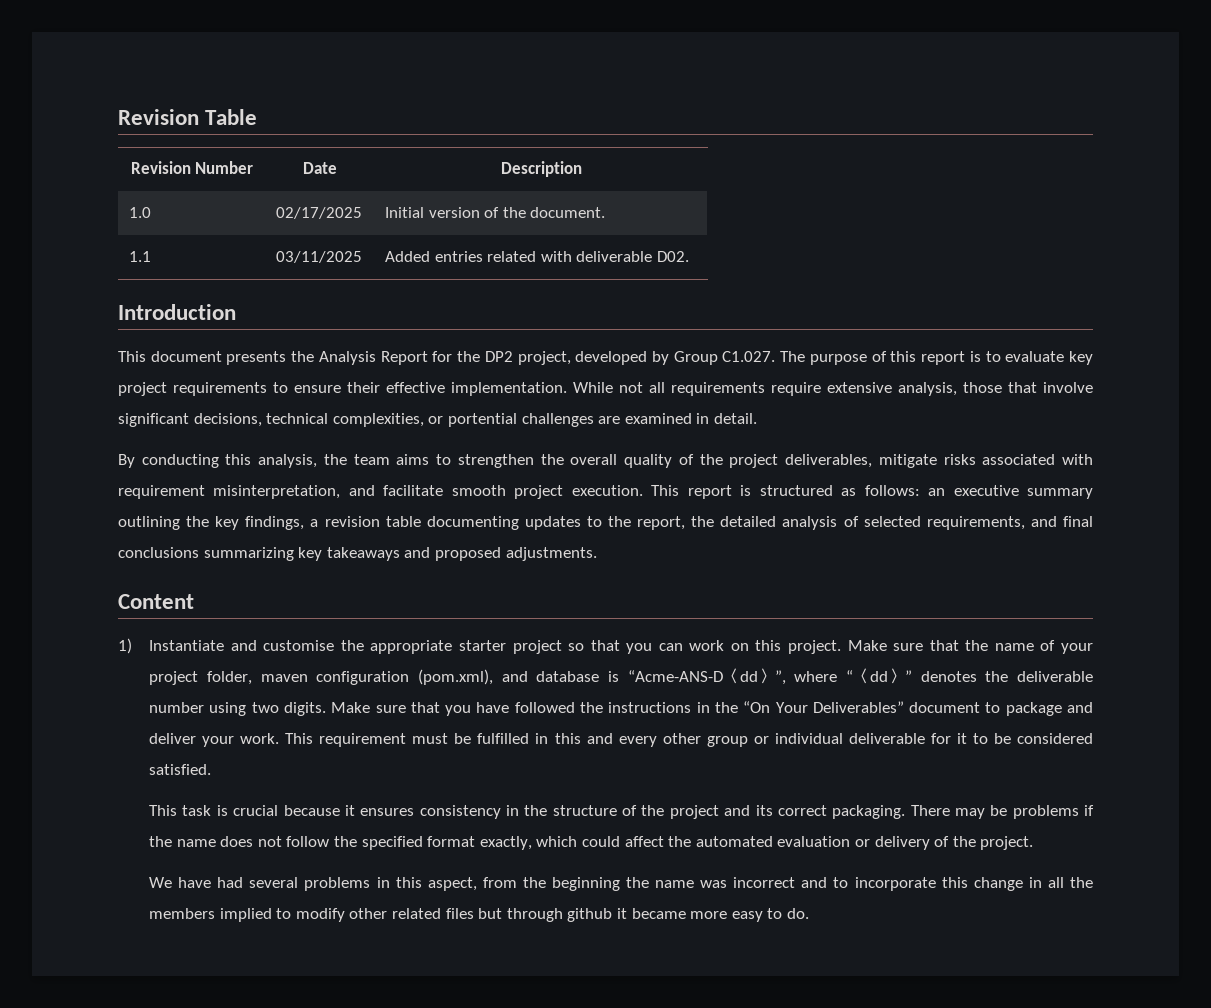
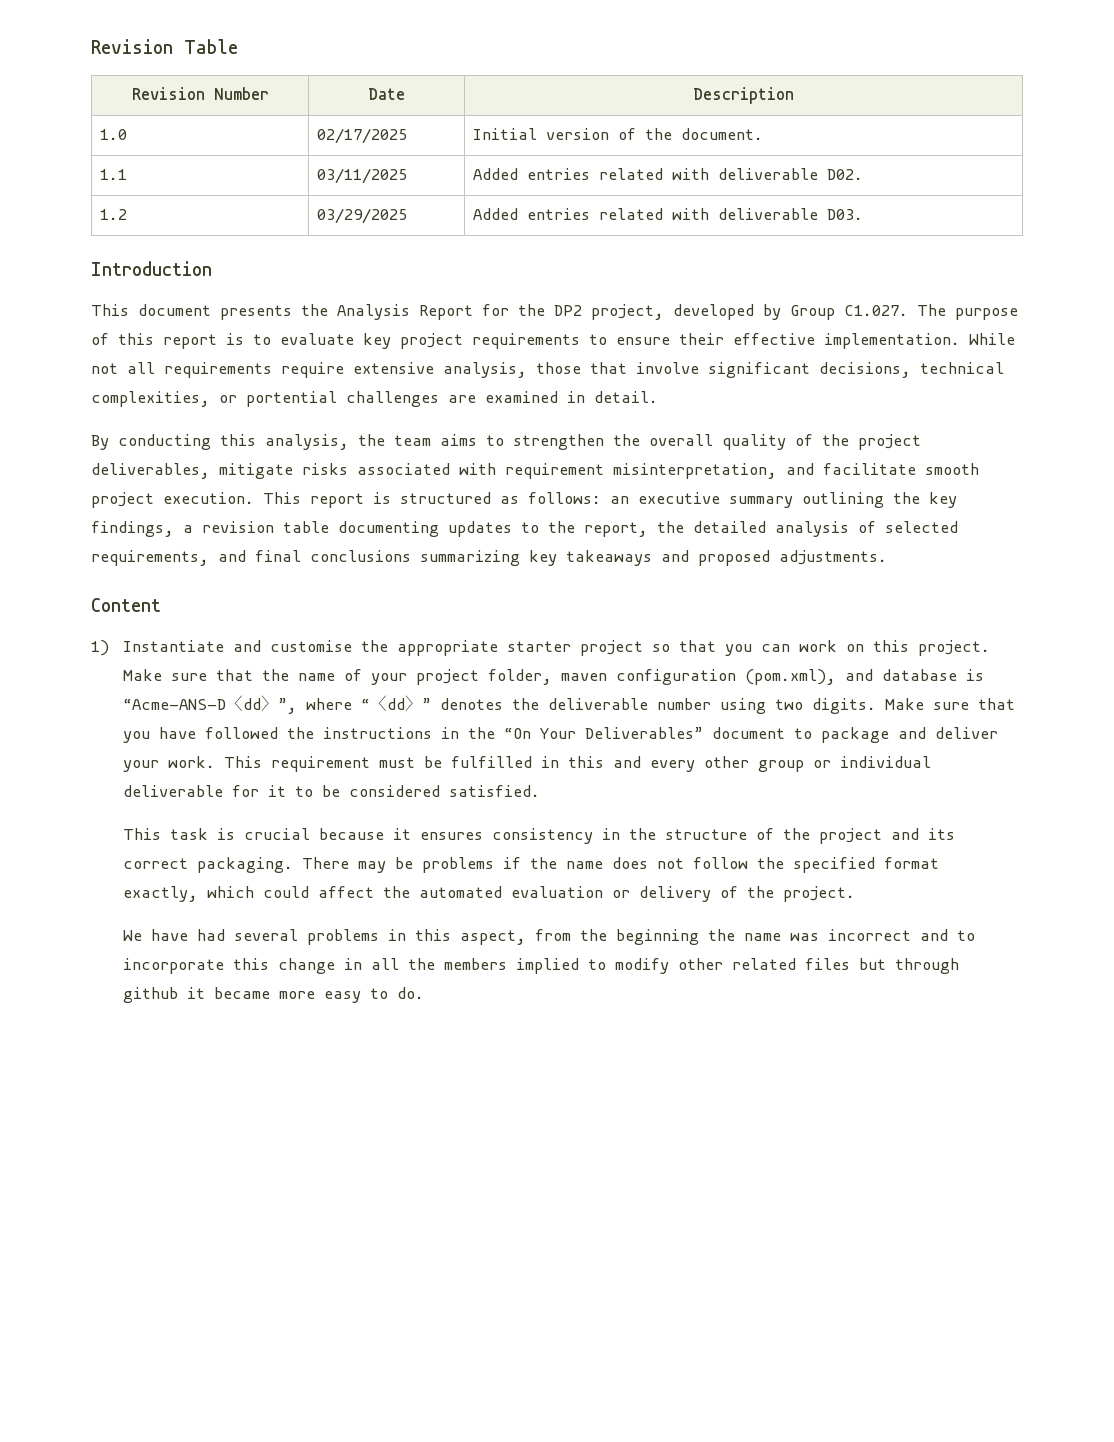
+ 1.2 | 03/29/2025 | Added entries related with deliverable D03.

